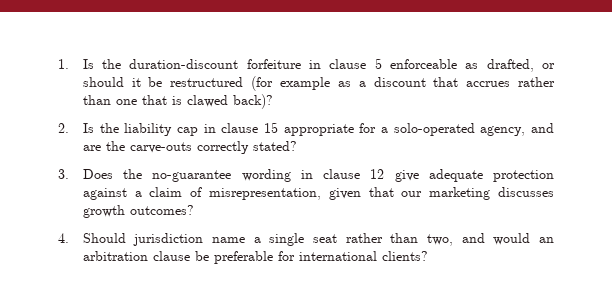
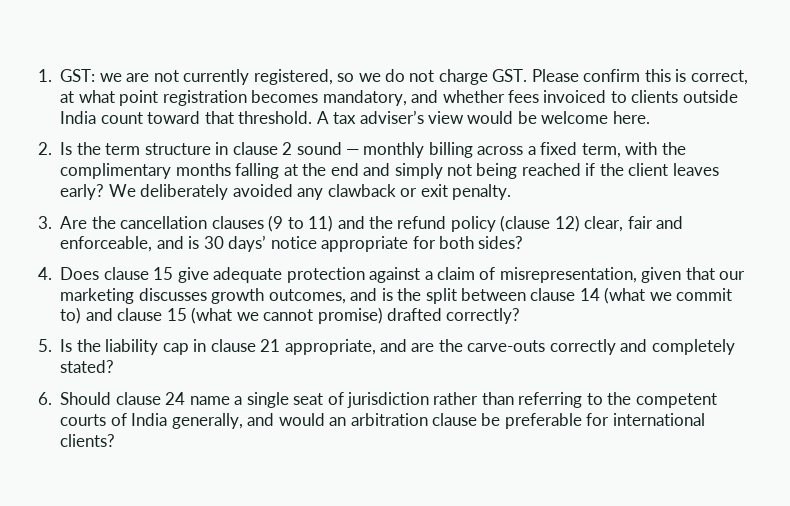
- 1. Is the duration-discount forfeiture in clause 5 enforceable as drafted, or should it be restructured (for example as a discount that accrues rather than one that is clawed back)?
- 2. Is the liability cap in clause 15 appropriate for a solo-operated agency, and are the carve-outs correctly stated?
- 3. Does the no-guarantee wording in clause 12 give adequate protection against a claim of misrepresentation, given that our marketing discusses growth outcomes?
- 4. Should jurisdiction name a single seat rather than two, and would an arbitration clause be preferable for international clients?
+ 1. GST: we are not currently registered, so we do not charge GST. Please confirm this is correct, at what point registration becomes mandatory, and whether fees invoiced to clients outside India count toward that threshold. A tax adviser’s view would be welcome here.
+ 2. Is the term structure in clause 2 sound — monthly billing across a fixed term, with the complimentary months falling at the end and simply not being reached if the client leaves early? We deliberately avoided any clawback or exit penalty.
+ 3. Are the cancellation clauses (9 to 11) and the refund policy (clause 12) clear, fair and enforceable, and is 30 days’ notice appropriate for both sides?
+ 4. Does clause 15 give adequate protection against a claim of misrepresentation, given that our marketing discusses growth outcomes, and is the split between clause 14 (what we commit to) and clause 15 (what we cannot promise) drafted correctly?
+ 5. Is the liability cap in clause 21 appropriate, and are the carve-outs correctly and completely stated?
+ 6. Should clause 24 name a single seat of jurisdiction rather than referring to the competent courts of India generally, and would an arbitration clause be preferable for international clients?

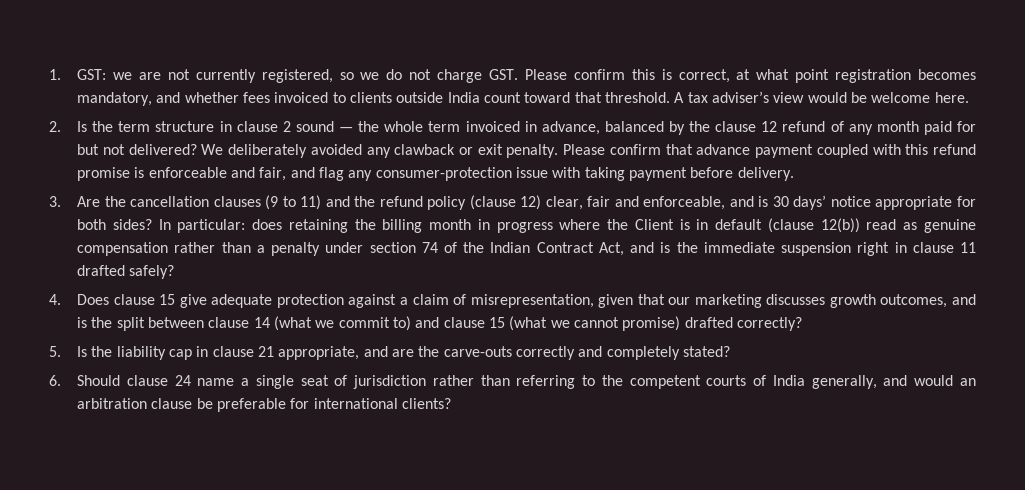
- 2. Is the term structure in clause 2 sound — monthly billing across a fixed term, with the complimentary months falling at the end and simply not being reached if the client leaves early?
+ 2. Is the term structure in clause 2 sound — the whole term invoiced in advance, balanced by the clause 12 refund of any month paid for but not delivered?
+ Please confirm that advance payment coupled with this refund promise is enforceable and fair, and flag any consumer-protection issue with taking payment before delivery.
+ In particular: does retaining the billing month in progress where the Client is in default (clause 12(b)) read as genuine compensation rather than a penalty under section 74 of the Indian Contract Act, and is the immediate suspension right in clause 11 drafted safely?

